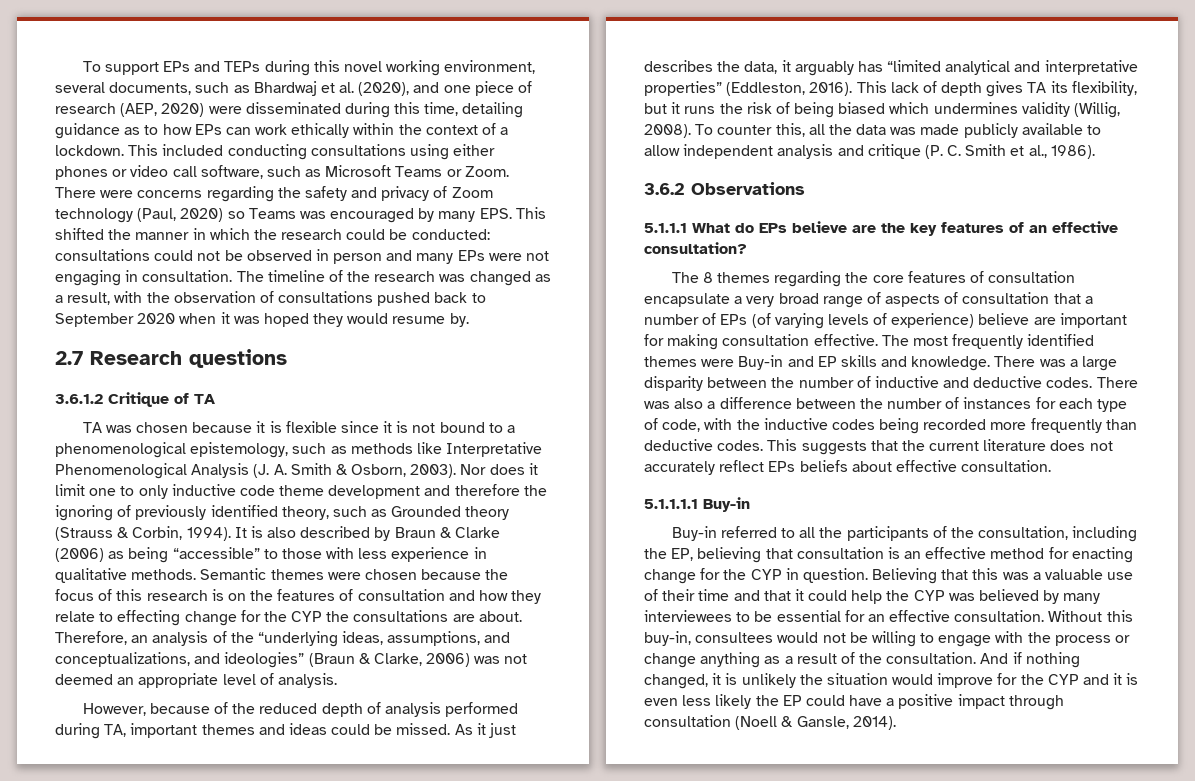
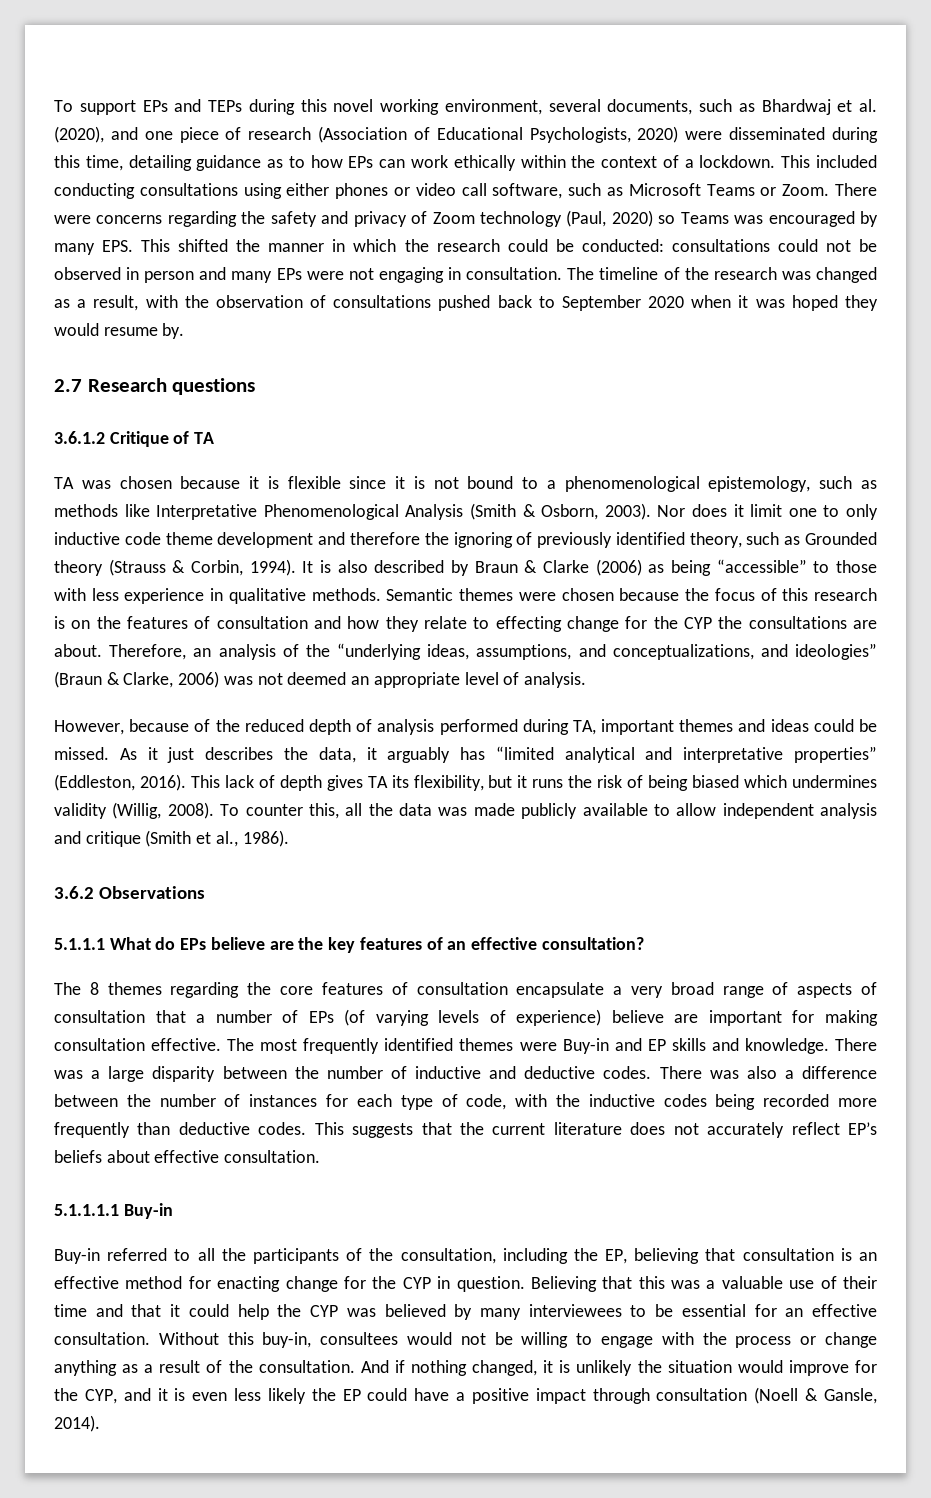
- To support EPs and TEPs during this novel working environment, several documents, such as Bhardwaj et al. (2020), and one piece of research (AEP, 2020) were disseminated during this time, detailing guidance as to how EPs can work ethically within the context of a lockdown.
+ To support EPs and TEPs during this novel working environment, several documents, such as Bhardwaj et al. (2020), and one piece of research (Association of Educational Psychologists, 2020) were disseminated during this time, detailing guidance as to how EPs can work ethically within the context of a lockdown.
- TA was chosen because it is flexible since it is not bound to a phenomenological epistemology, such as methods like Interpretative Phenomenological Analysis (J. A. Smith & Osborn, 2003).
+ TA was chosen because it is flexible since it is not bound to a phenomenological epistemology, such as methods like Interpretative Phenomenological Analysis (Smith & Osborn, 2003).
- To counter this, all the data was made publicly available to allow independent analysis and critique (P. C. Smith et al., 1986).
+ To counter this, all the data was made publicly available to allow independent analysis and critique (Smith et al., 1986).
- This suggests that the current literature does not accurately reflect EPs beliefs about effective consultation.
+ This suggests that the current literature does not accurately reflect EP’s beliefs about effective consultation.
- And if nothing changed, it is unlikely the situation would improve for the CYP and it is even less likely the EP could have a positive impact through consultation (Noell & Gansle, 2014).
+ And if nothing changed, it is unlikely the situation would improve for the CYP, and it is even less likely the EP could have a positive impact through consultation (Noell & Gansle, 2014).

